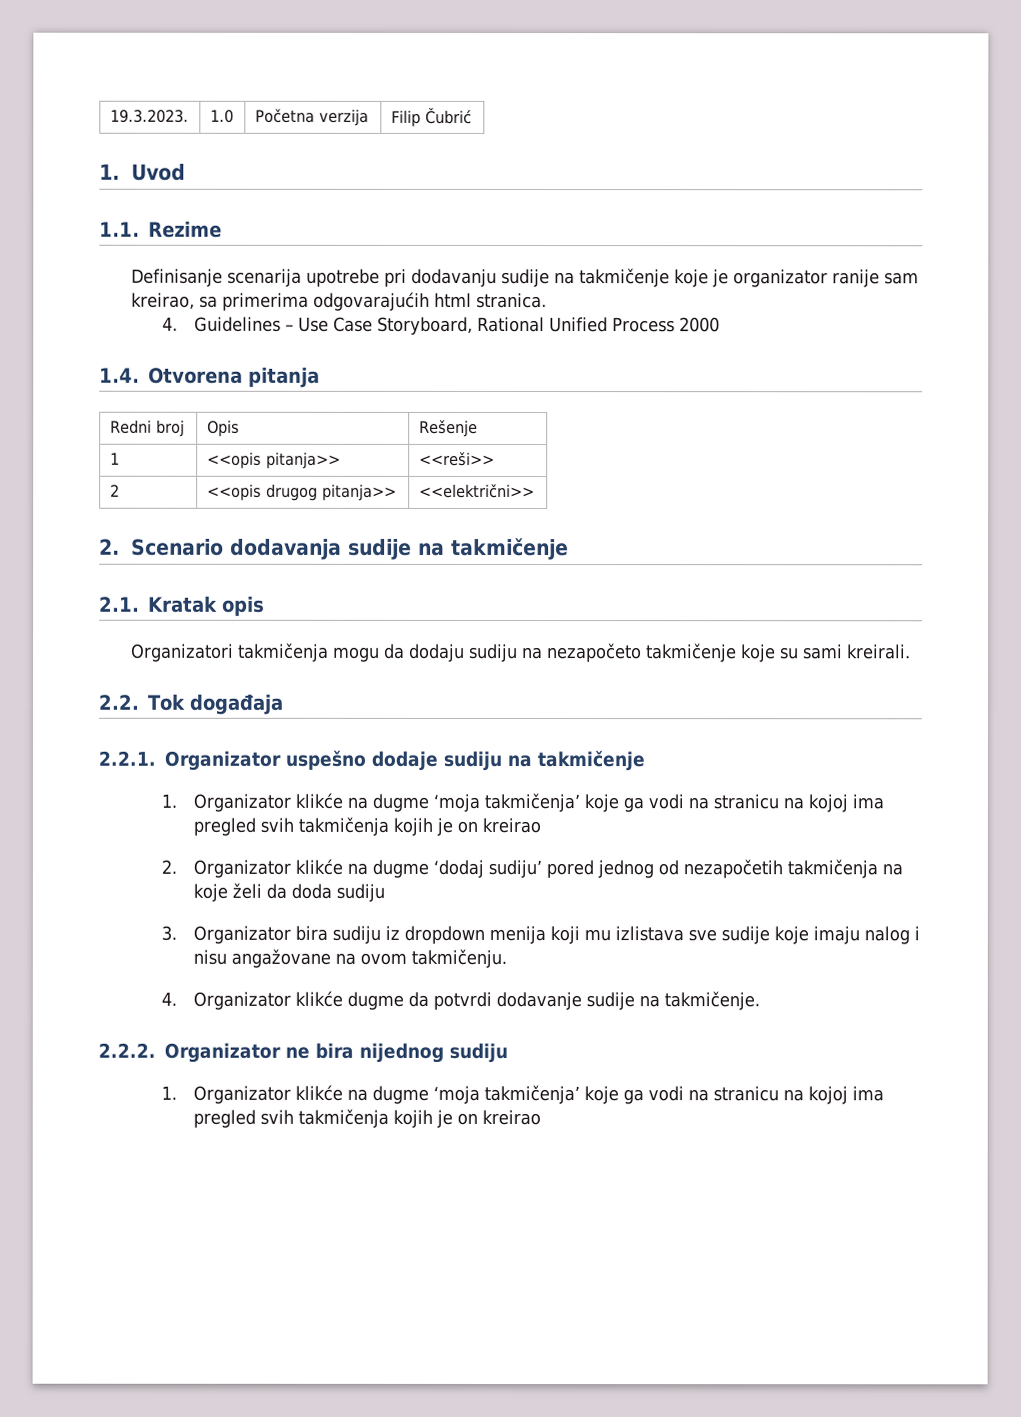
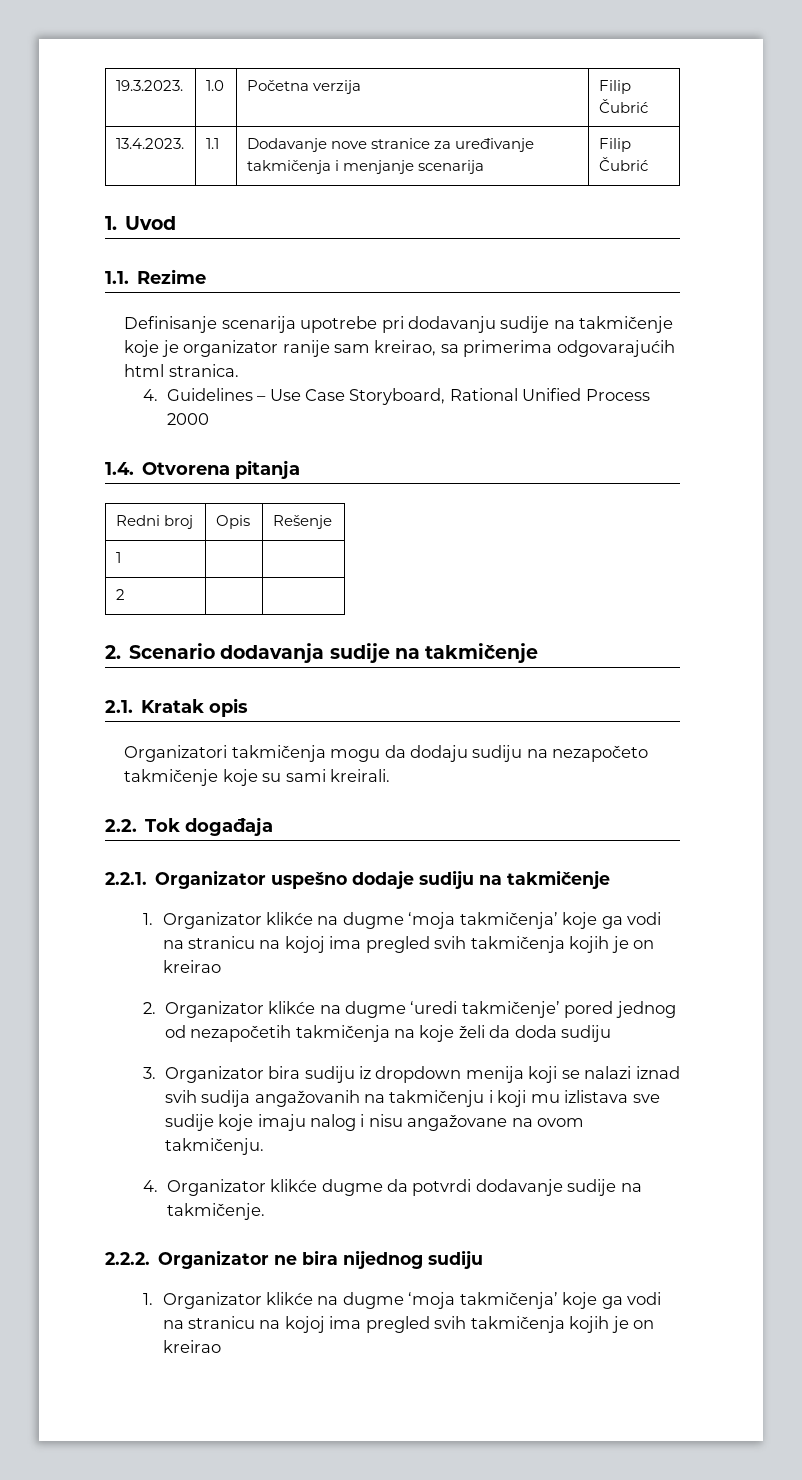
+ 13.4.2023. | 1.1 | Dodavanje nove stranice za uređivanje takmičenja i menjanje scenarija | Filip Čubrić
- 1 | <<opis pitanja>> | <<reši>>
- 2 | <<opis drugog pitanja>> | <<električni>>
+ 1 | |
+ 2 | |
- 2. Organizator klikće na dugme ‘dodaj sudiju’ pored jednog od nezapočetih takmičenja na koje želi da doda sudiju
+ 2. Organizator klikće na dugme ‘uredi takmičenje’ pored jednog od nezapočetih takmičenja na koje želi da doda sudiju
- 3. Organizator bira sudiju iz dropdown menija koji mu izlistava sve sudije koje imaju nalog i nisu angažovane na ovom takmičenju.
+ 3. Organizator bira sudiju iz dropdown menija koji se nalazi iznad svih sudija angažovanih na takmičenju i koji mu izlistava sve sudije koje imaju nalog i nisu angažovane na ovom takmičenju.

